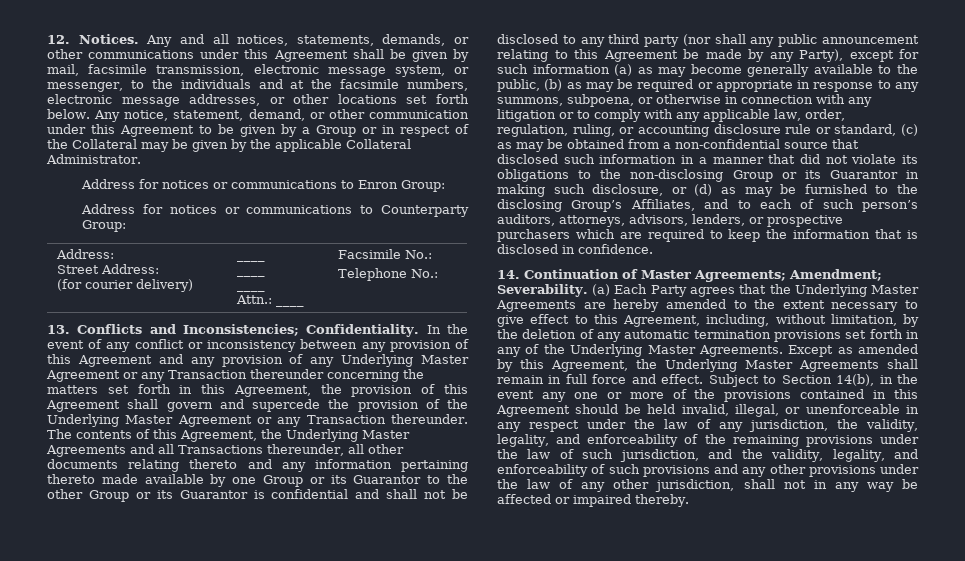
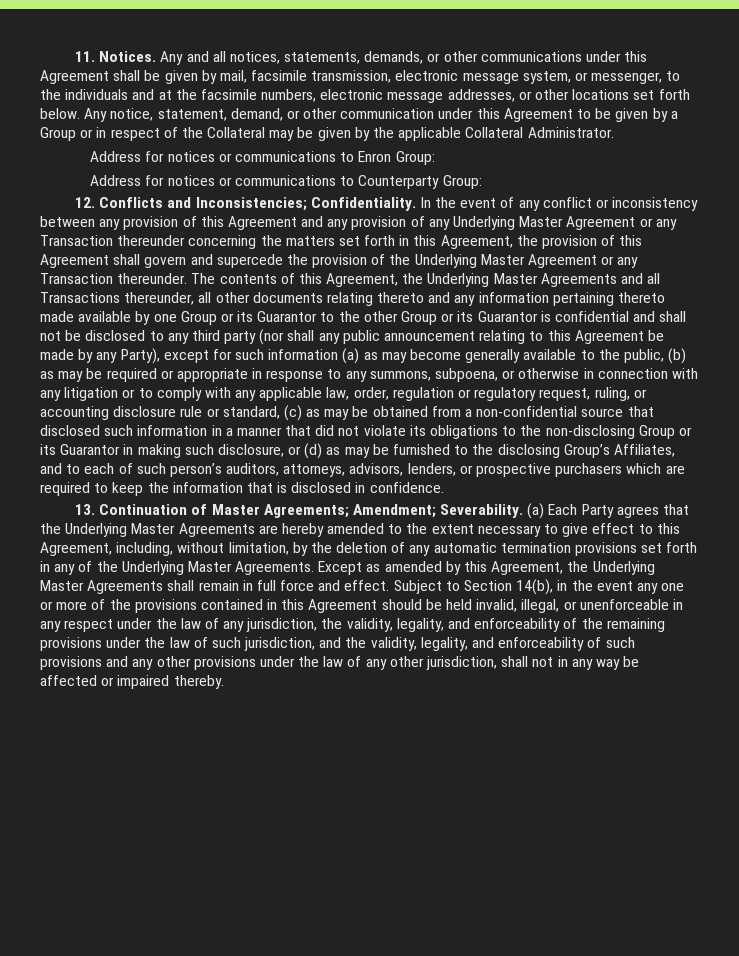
- 12. Notices.
+ 11. Notices.
  Address for notices or communications to Counterparty Group:
- Address:
- Street Address:
- (for courier delivery) | ____
- ____
- ____
- Attn.: ____ | Facsimile No.:
- Telephone No.:
- 13. Conflicts and Inconsistencies; Confidentiality.
+ 12. Conflicts and Inconsistencies; Confidentiality.
- The contents of this Agreement, the Underlying Master Agreements and all Transactions thereunder, all other documents relating thereto and any information pertaining thereto made available by one Group or its Guarantor to the other Group or its Guarantor is confidential and shall not be disclosed to any third party (nor shall any public announcement relating to this Agreement be made by any Party), except for such information (a) as may become generally available to the public, (b) as may be required or appropriate in response to any summons, subpoena, or otherwise in connection with any litigation or to comply with any applicable law, order, regulation, ruling, or accounting disclosure rule or standard, (c) as may be obtained from a non-confidential source that disclosed such information in a manner that did not violate its obligations to the non-disclosing Group or its Guarantor in making such disclosure, or (d) as may be furnished to the disclosing Group’s Affiliates, and to each of such person’s auditors, attorneys, advisors, lenders, or prospective purchasers which are required to keep the information that is disclosed in confidence.
+ The contents of this Agreement, the Underlying Master Agreements and all Transactions thereunder, all other documents relating thereto and any information pertaining thereto made available by one Group or its Guarantor to the other Group or its Guarantor is confidential and shall not be disclosed to any third party (nor shall any public announcement relating to this Agreement be made by any Party), except for such information (a) as may become generally available to the public, (b) as may be required or appropriate in response to any summons, subpoena, or otherwise in connection with any litigation or to comply with any applicable law, order, regulation or regulatory request, ruling, or accounting disclosure rule or standard, (c) as may be obtained from a non-confidential source that disclosed such information in a manner that did not violate its obligations to the non-disclosing Group or its Guarantor in making such disclosure, or (d) as may be furnished to the disclosing Group’s Affiliates, and to each of such person’s auditors, attorneys, advisors, lenders, or prospective purchasers which are required to keep the information that is disclosed in confidence.
- 14. Continuation of Master Agreements; Amendment; Severability.
+ 13. Continuation of Master Agreements; Amendment; Severability.

